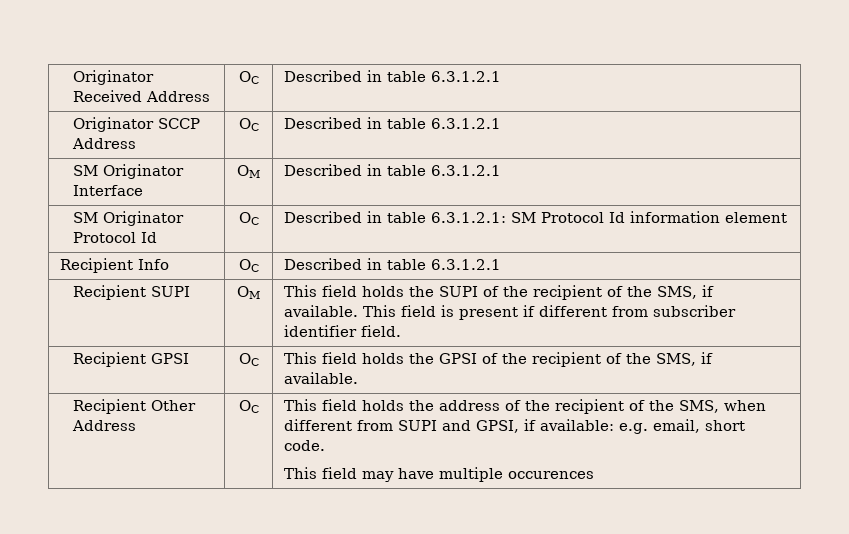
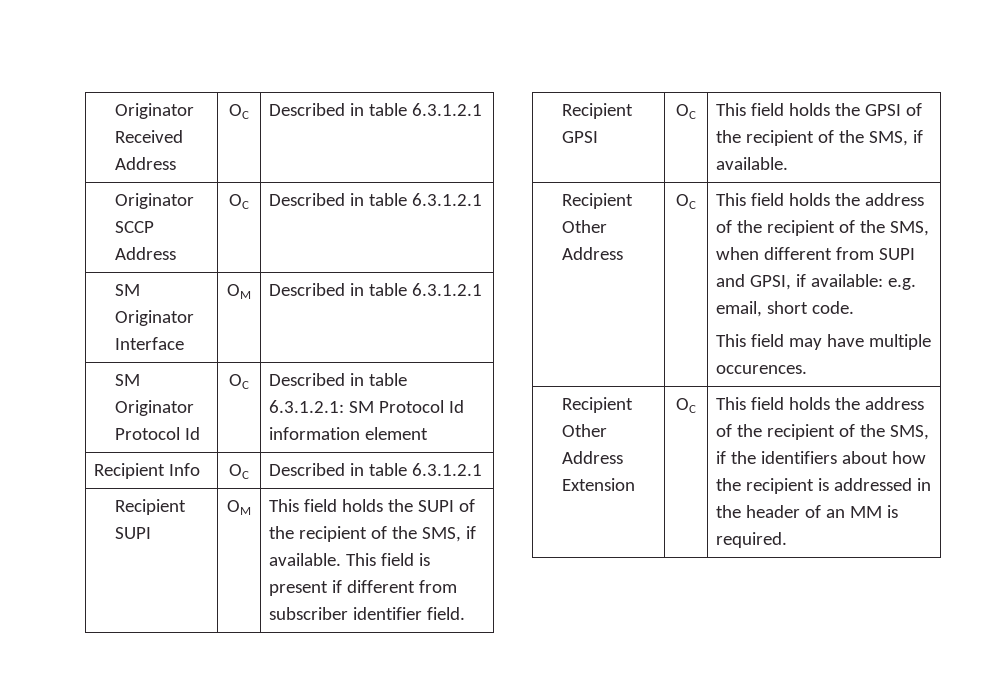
  Recipient Other Address | OC | This field holds the address of the recipient of the SMS, when different from SUPI and GPSI, if available: e.g. email, short code.
- This field may have multiple occurences
+ This field may have multiple occurences.
+ Recipient Other Address Extension | OC | This field holds the address of the recipient of the SMS, if the identifiers about how the recipient is addressed in the header of an MM is required.

